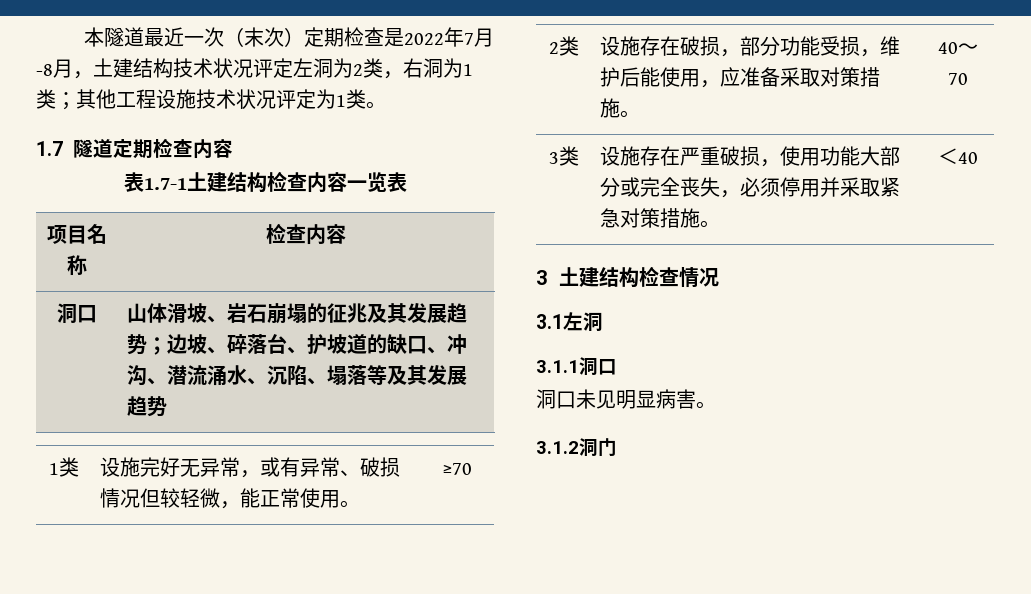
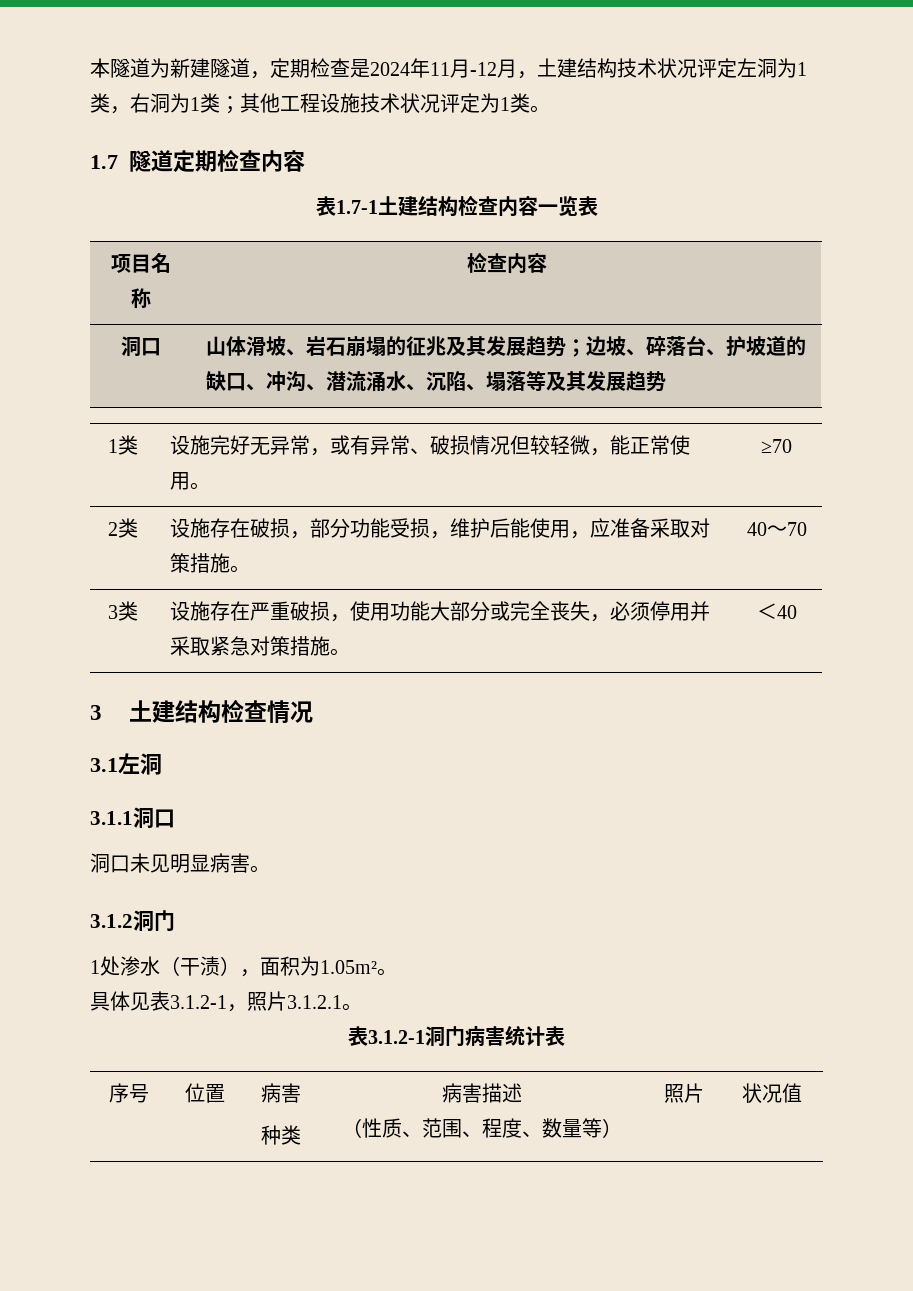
- 本隧道最近一次（末次）定期检查是2022年7月-8月，土建结构技术状况评定左洞为2类，右洞为1类；其他工程设施技术状况评定为1类。
+ 本隧道为新建隧道，定期检查是2024年11月-12月，土建结构技术状况评定左洞为1类，右洞为1类；其他工程设施技术状况评定为1类。
+ 1处渗水（干渍），面积为1.05m²。
+ 具体见表3.1.2-1，照片3.1.2.1。
+ 表3.1.2-1洞门病害统计表
+ 序号 | 位置 | 病害
+ 种类 | 病害描述
+ （性质、范围、程度、数量等） | 照片 | 状况值

